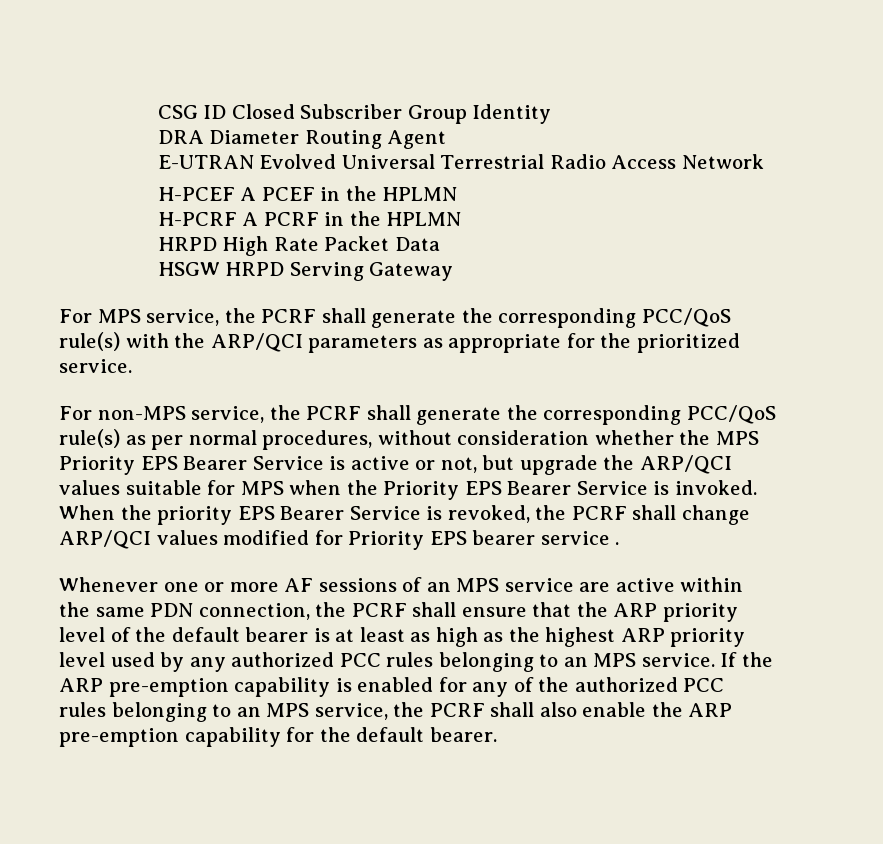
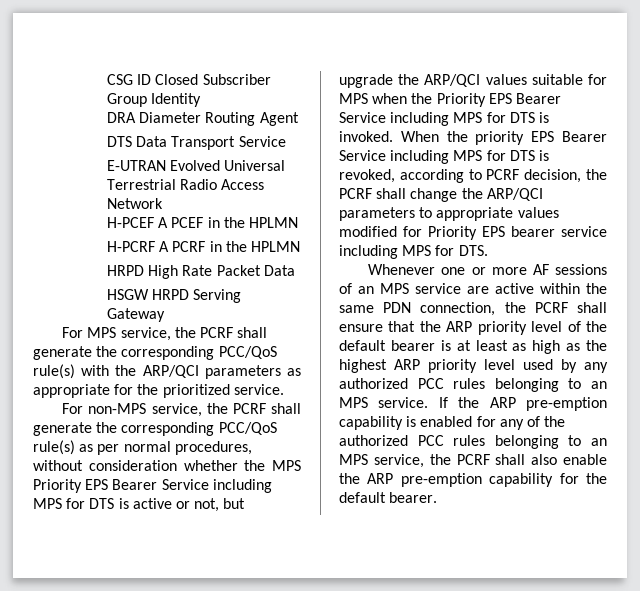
+ DTS Data Transport Service
- For non-MPS service, the PCRF shall generate the corresponding PCC/QoS rule(s) as per normal procedures, without consideration whether the MPS Priority EPS Bearer Service is active or not, but upgrade the ARP/QCI values suitable for MPS when the Priority EPS Bearer Service is invoked.
+ For non-MPS service, the PCRF shall generate the corresponding PCC/QoS rule(s) as per normal procedures, without consideration whether the MPS Priority EPS Bearer Service including MPS for DTS is active or not, but upgrade the ARP/QCI values suitable for MPS when the Priority EPS Bearer Service including MPS for DTS is invoked.
- When the priority EPS Bearer Service is revoked, the PCRF shall change ARP/QCI values modified for Priority EPS bearer service .
+ When the priority EPS Bearer Service including MPS for DTS is revoked, according to PCRF decision, the PCRF shall change the ARP/QCI parameters to appropriate values modified for Priority EPS bearer service including MPS for DTS.

